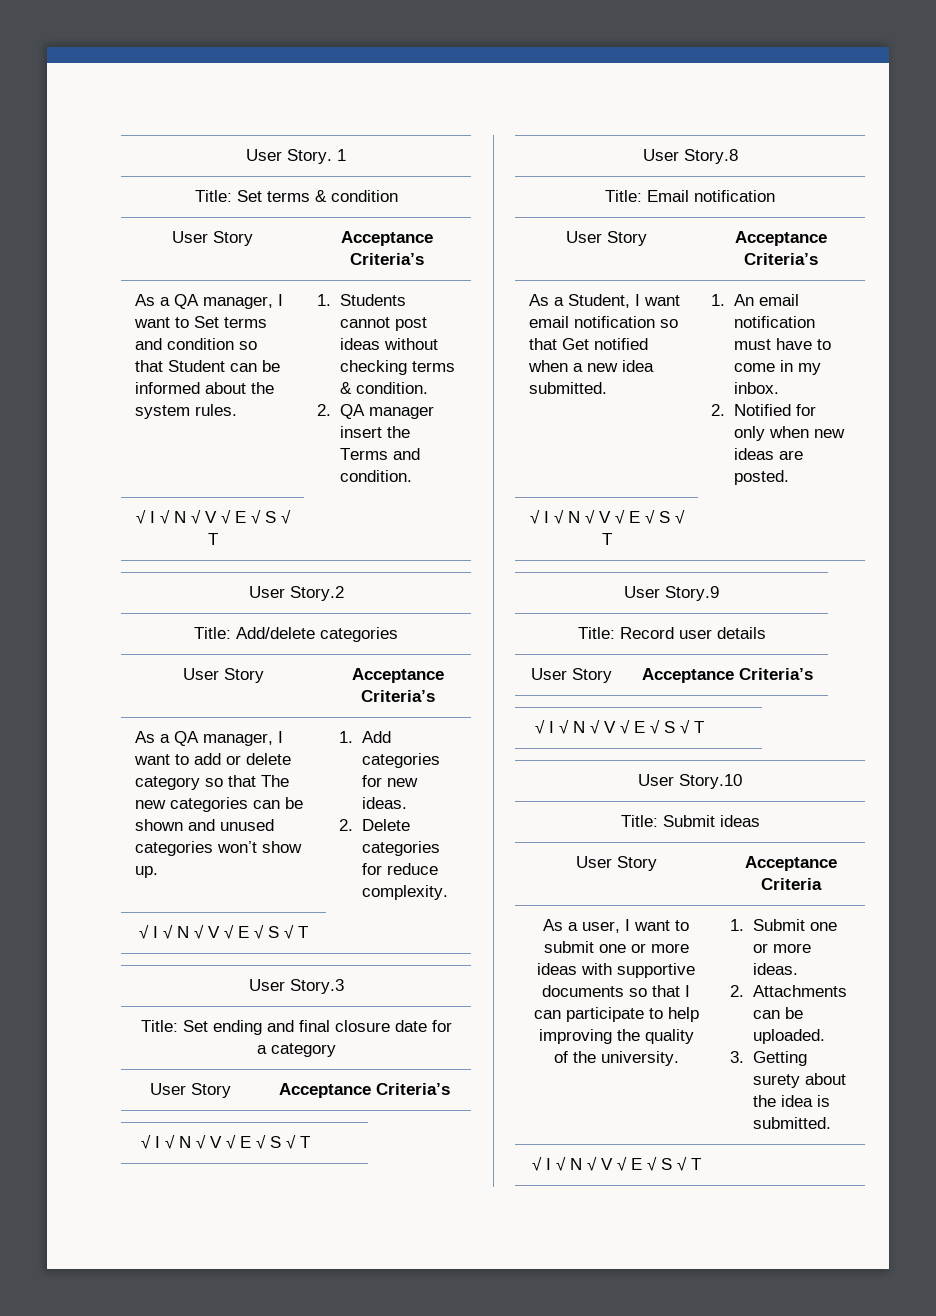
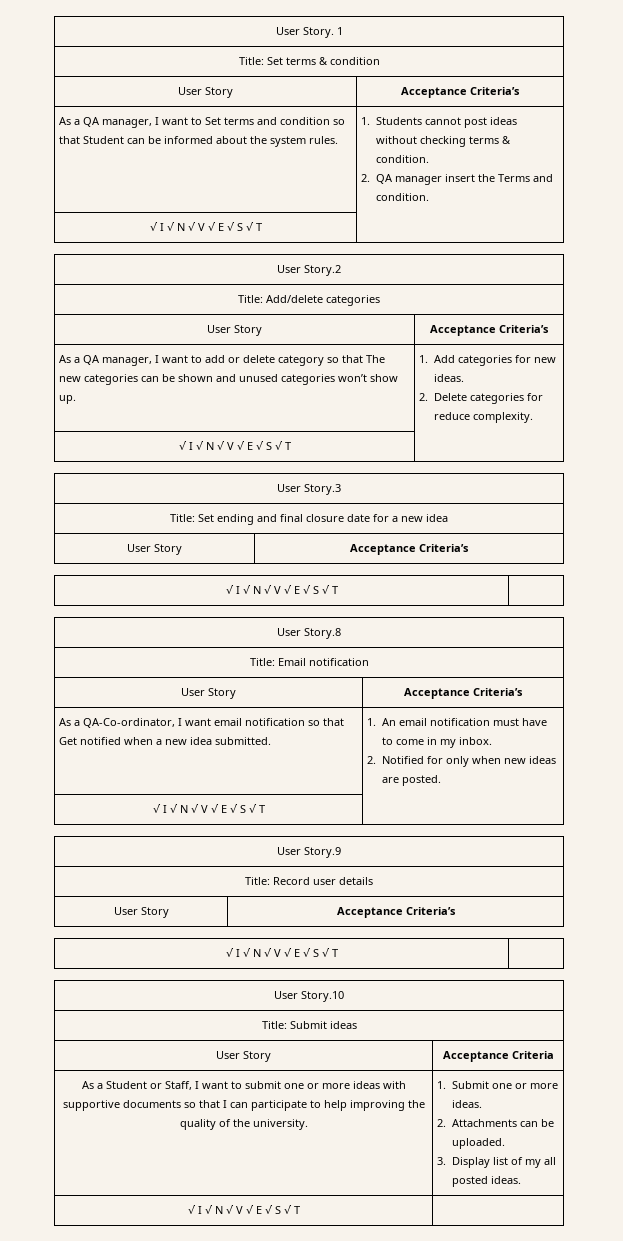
- Title: Set ending and final closure date for a category
+ Title: Set ending and final closure date for a new idea
- As a Student, I want email notification so that Get notified when a new idea submitted. | 1. An email notification must have to come in my inbox.
+ As a QA-Co-ordinator, I want email notification so that Get notified when a new idea submitted. | 1. An email notification must have to come in my inbox.
- As a user, I want to submit one or more ideas with supportive documents so that I can participate to help improving the quality of the university.
+ As a Student or Staff, I want to submit one or more ideas with supportive documents so that I can participate to help improving the quality of the university.
- 3. Getting surety about the idea is submitted.
+ 3. Display list of my all posted ideas.

